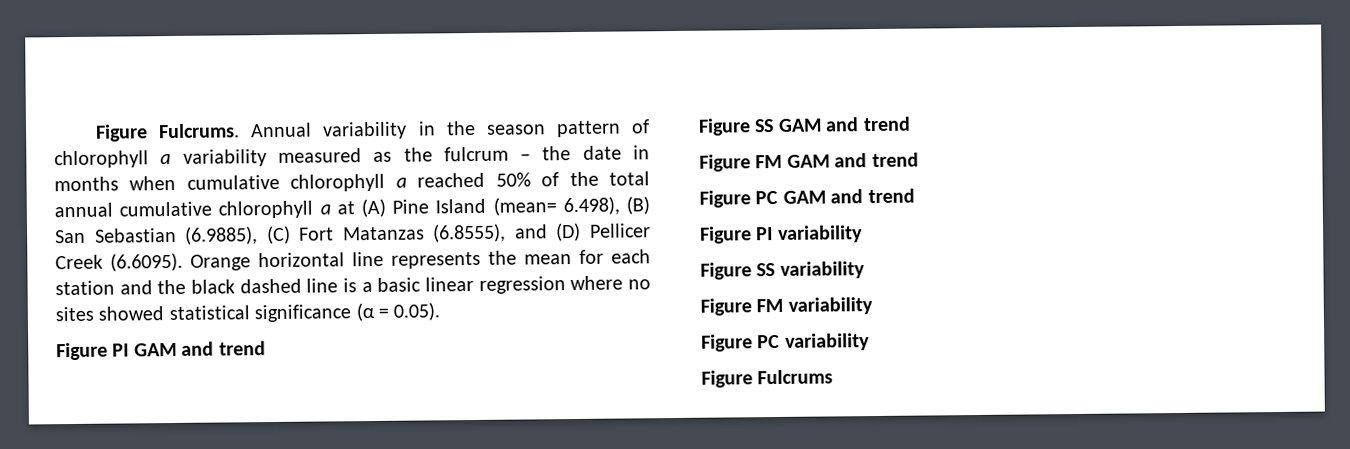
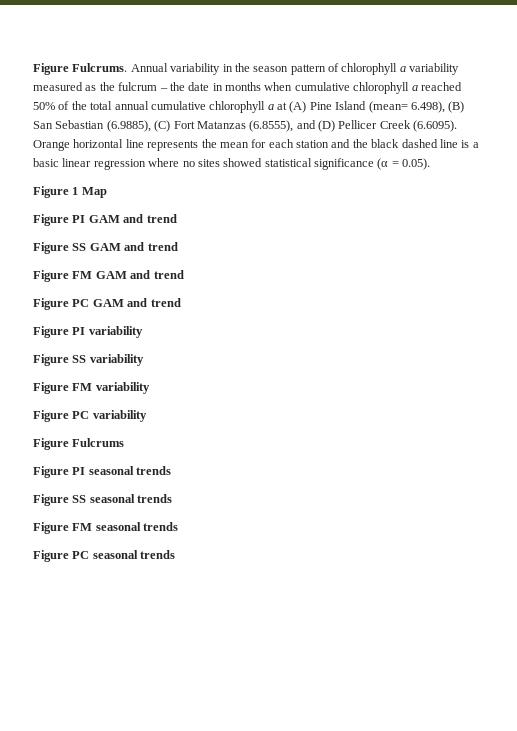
+ Figure 1 Map
+ Figure PI seasonal trends
+ Figure SS seasonal trends
+ Figure FM seasonal trends
+ Figure PC seasonal trends

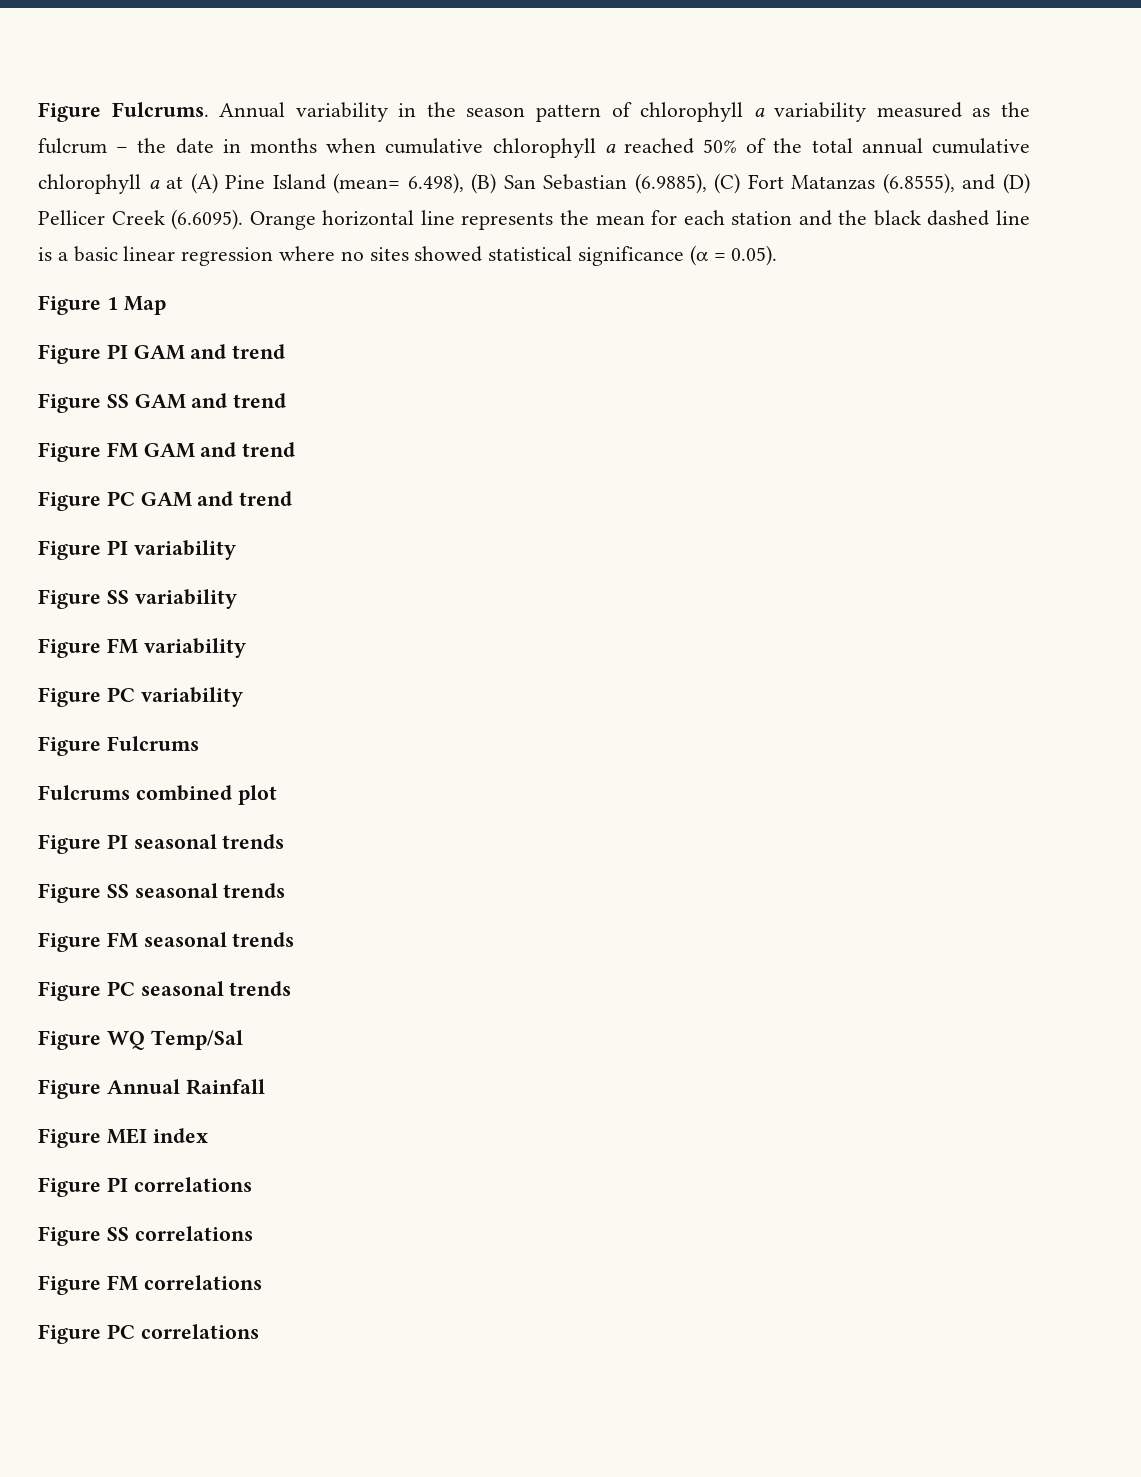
+ Fulcrums combined plot
+ Figure WQ Temp/Sal
+ Figure Annual Rainfall
+ Figure MEI index
+ Figure PI correlations
+ Figure SS correlations
+ Figure FM correlations
+ Figure PC correlations

